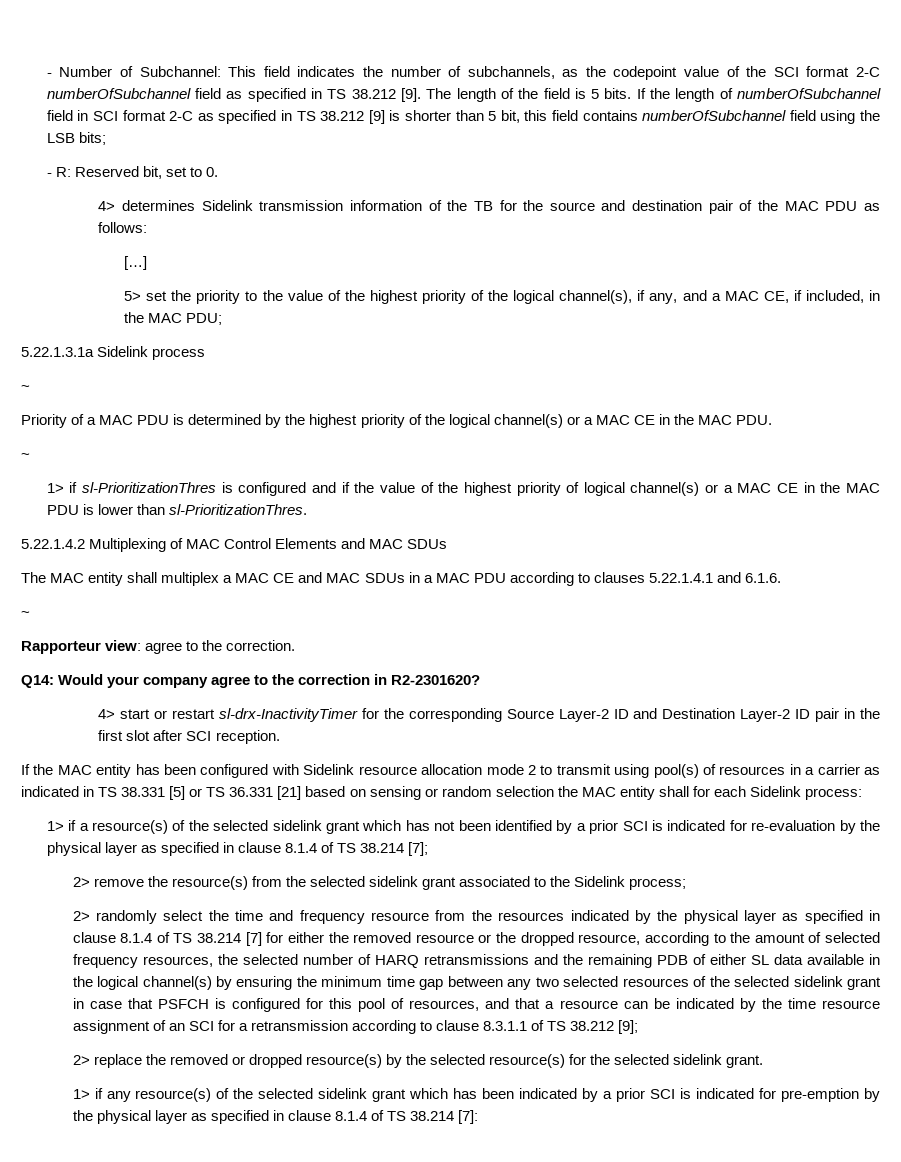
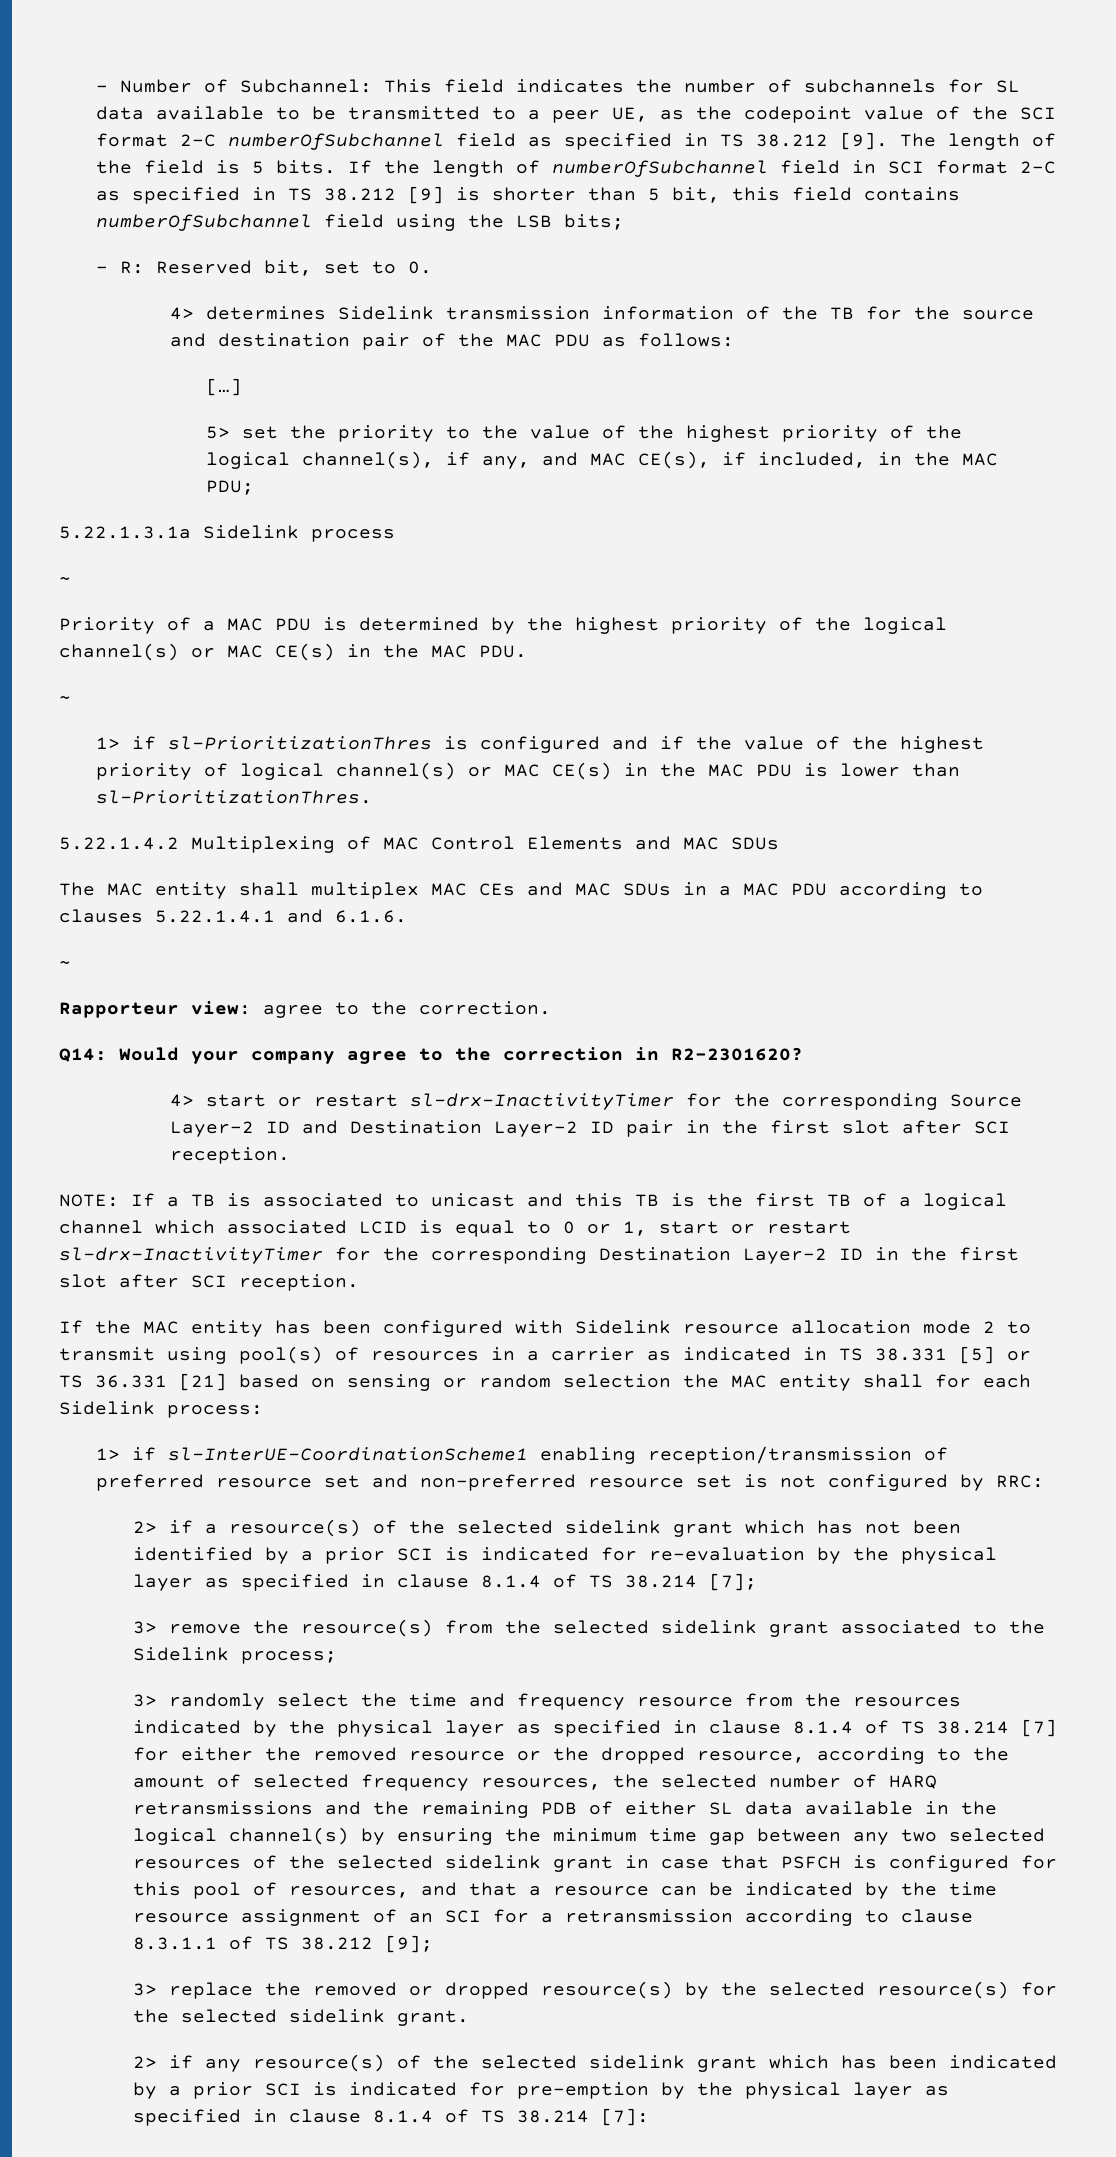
- - Number of Subchannel: This field indicates the number of subchannels, as the codepoint value of the SCI format 2-C numberOfSubchannel field as specified in TS 38.212 [9].
+ - Number of Subchannel: This field indicates the number of subchannels for SL data available to be transmitted to a peer UE, as the codepoint value of the SCI format 2-C numberOfSubchannel field as specified in TS 38.212 [9].
- 5> set the priority to the value of the highest priority of the logical channel(s), if any, and a MAC CE, if included, in the MAC PDU;
+ 5> set the priority to the value of the highest priority of the logical channel(s), if any, and MAC CE(s), if included, in the MAC PDU;
- Priority of a MAC PDU is determined by the highest priority of the logical channel(s) or a MAC CE in the MAC PDU.
+ Priority of a MAC PDU is determined by the highest priority of the logical channel(s) or MAC CE(s) in the MAC PDU.
- 1> if sl-PrioritizationThres is configured and if the value of the highest priority of logical channel(s) or a MAC CE in the MAC PDU is lower than sl-PrioritizationThres.
+ 1> if sl-PrioritizationThres is configured and if the value of the highest priority of logical channel(s) or MAC CE(s) in the MAC PDU is lower than sl-PrioritizationThres.
- The MAC entity shall multiplex a MAC CE and MAC SDUs in a MAC PDU according to clauses 5.22.1.4.1 and 6.1.6.
+ The MAC entity shall multiplex MAC CEs and MAC SDUs in a MAC PDU according to clauses 5.22.1.4.1 and 6.1.6.
+ NOTE: If a TB is associated to unicast and this TB is the first TB of a logical channel which associated LCID is equal to 0 or 1, start or restart sl-drx-InactivityTimer for the corresponding Destination Layer-2 ID in the first slot after SCI reception.
- 1> if a resource(s) of the selected sidelink grant which has not been identified by a prior SCI is indicated for re-evaluation by the physical layer as specified in clause 8.1.4 of TS 38.214 [7];
+ 1> if sl-InterUE-CoordinationScheme1 enabling reception/transmission of preferred resource set and non-preferred resource set is not configured by RRC:
+ 2> if a resource(s) of the selected sidelink grant which has not been identified by a prior SCI is indicated for re-evaluation by the physical layer as specified in clause 8.1.4 of TS 38.214 [7];
- 2> remove the resource(s) from the selected sidelink grant associated to the Sidelink process;
+ 3> remove the resource(s) from the selected sidelink grant associated to the Sidelink process;
- 2> randomly select the time and frequency resource from the resources indicated by the physical layer as specified in clause 8.1.4 of TS 38.214 [7] for either the removed resource or the dropped resource, according to the amount of selected frequency resources, the selected number of HARQ retransmissions and the remaining PDB of either SL data available in the logical channel(s) by ensuring the minimum time gap between any two selected resources of the selected sidelink grant in case that PSFCH is configured for this pool of resources, and that a resource can be indicated by the time resource assignment of an SCI for a retransmission according to clause 8.3.1.1 of TS 38.212 [9];
+ 3> randomly select the time and frequency resource from the resources indicated by the physical layer as specified in clause 8.1.4 of TS 38.214 [7] for either the removed resource or the dropped resource, according to the amount of selected frequency resources, the selected number of HARQ retransmissions and the remaining PDB of either SL data available in the logical channel(s) by ensuring the minimum time gap between any two selected resources of the selected sidelink grant in case that PSFCH is configured for this pool of resources, and that a resource can be indicated by the time resource assignment of an SCI for a retransmission according to clause 8.3.1.1 of TS 38.212 [9];
- 2> replace the removed or dropped resource(s) by the selected resource(s) for the selected sidelink grant.
+ 3> replace the removed or dropped resource(s) by the selected resource(s) for the selected sidelink grant.
- 1> if any resource(s) of the selected sidelink grant which has been indicated by a prior SCI is indicated for pre-emption by the physical layer as specified in clause 8.1.4 of TS 38.214 [7]:
+ 2> if any resource(s) of the selected sidelink grant which has been indicated by a prior SCI is indicated for pre-emption by the physical layer as specified in clause 8.1.4 of TS 38.214 [7]:

